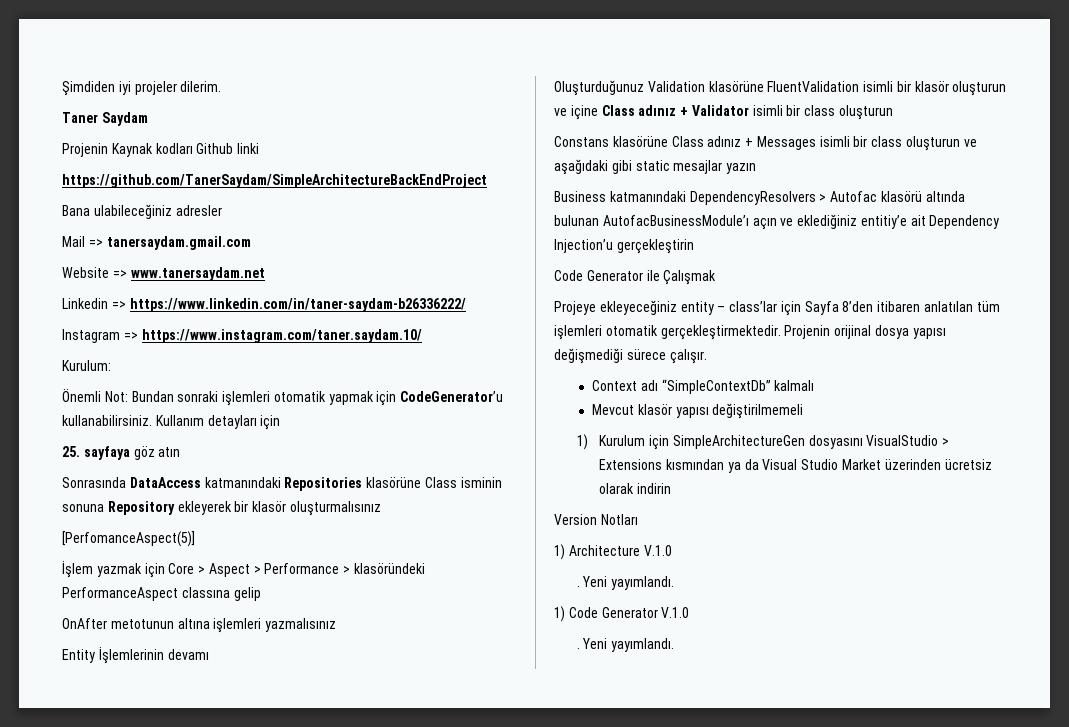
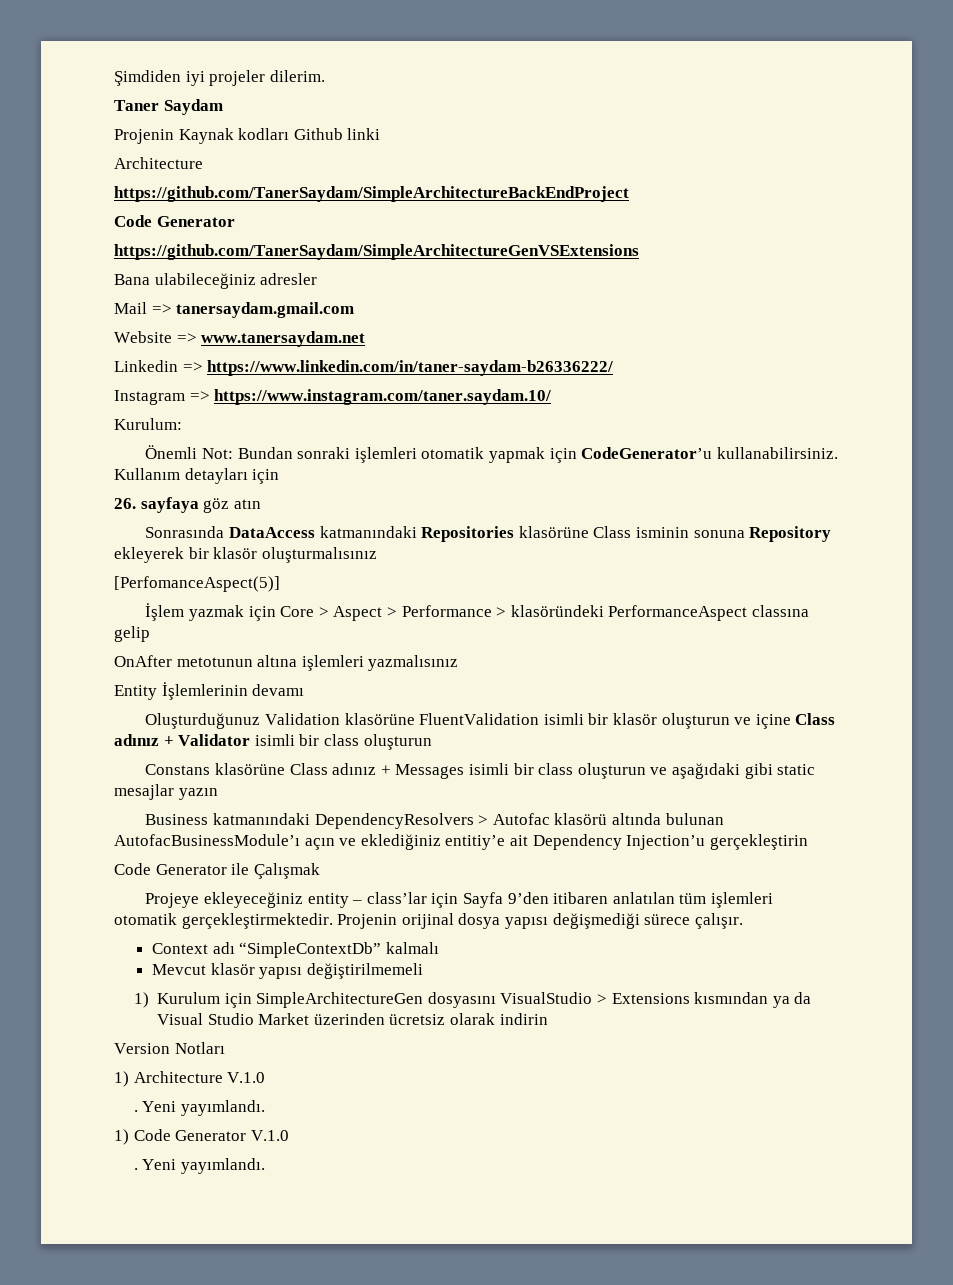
  Projenin Kaynak kodları Github linki
+ Architecture
  https://github.com/TanerSaydam/SimpleArchitectureBackEndProject
+ Code Generator
+ https://github.com/TanerSaydam/SimpleArchitectureGenVSExtensions
- 25. sayfaya göz atın
+ 26. sayfaya göz atın
- Projeye ekleyeceğiniz entity – class’lar için Sayfa 8’den itibaren anlatılan tüm işlemleri otomatik gerçekleştirmektedir.
+ Projeye ekleyeceğiniz entity – class’lar için Sayfa 9’den itibaren anlatılan tüm işlemleri otomatik gerçekleştirmektedir.

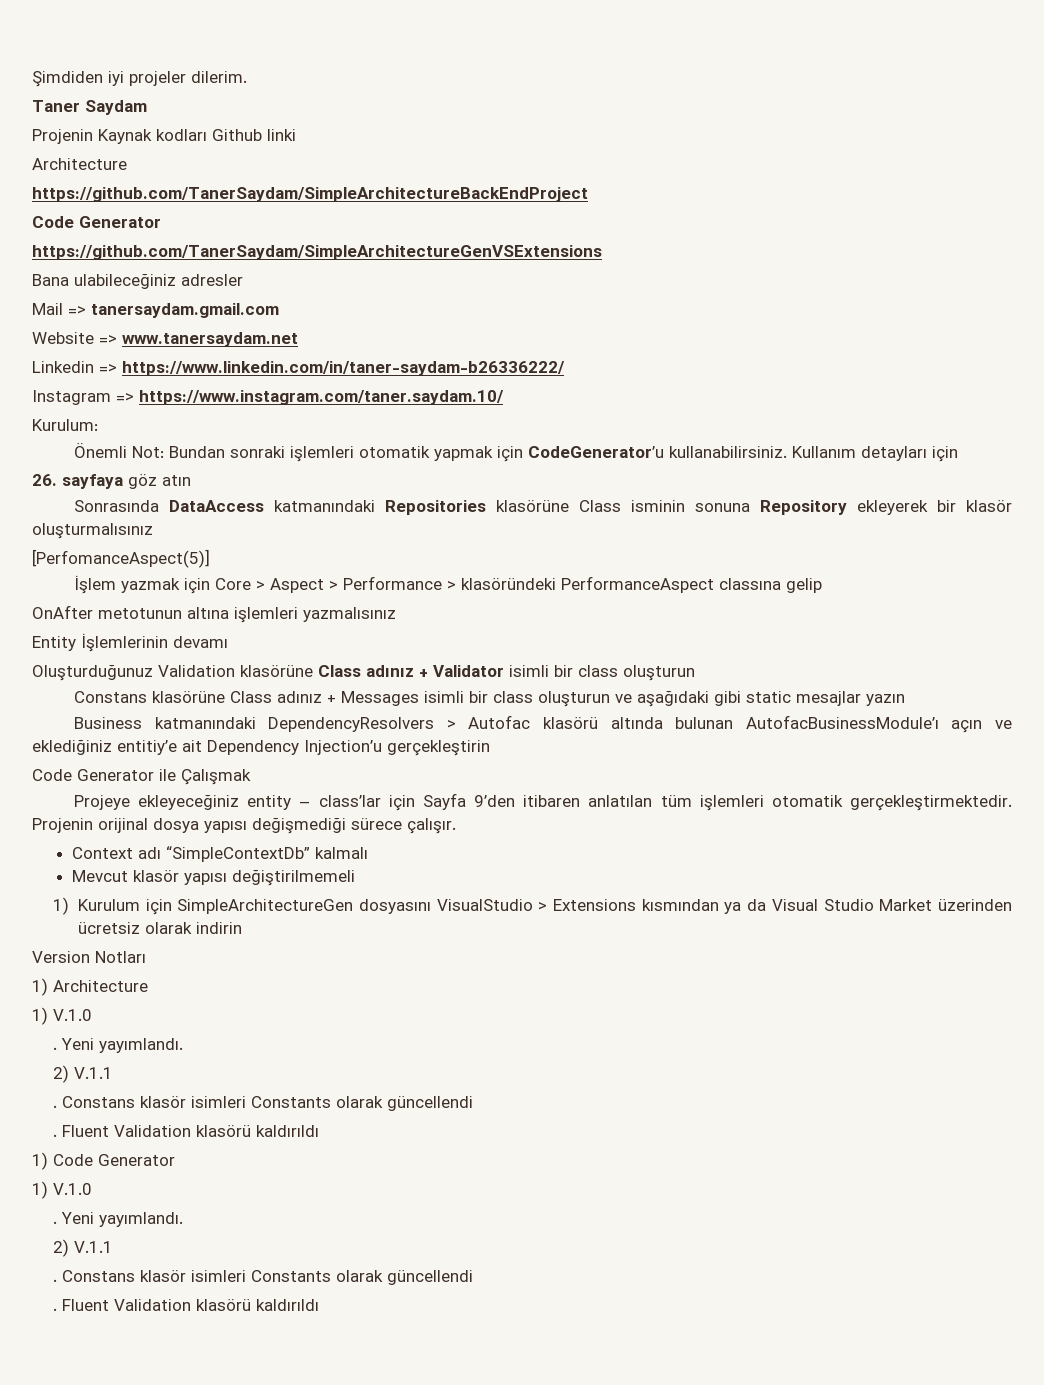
- Oluşturduğunuz Validation klasörüne FluentValidation isimli bir klasör oluşturun ve içine Class adınız + Validator isimli bir class oluşturun
+ Oluşturduğunuz Validation klasörüne Class adınız + Validator isimli bir class oluşturun
- 1) Architecture V.1.0
+ 1) Architecture
+ 1) V.1.0
  . Yeni yayımlandı.
+ 2) V.1.1
+ . Constans klasör isimleri Constants olarak güncellendi
+ . Fluent Validation klasörü kaldırıldı
- 1) Code Generator V.1.0
+ 1) Code Generator
+ 1) V.1.0
  . Yeni yayımlandı.
+ 2) V.1.1
+ . Constans klasör isimleri Constants olarak güncellendi
+ . Fluent Validation klasörü kaldırıldı

